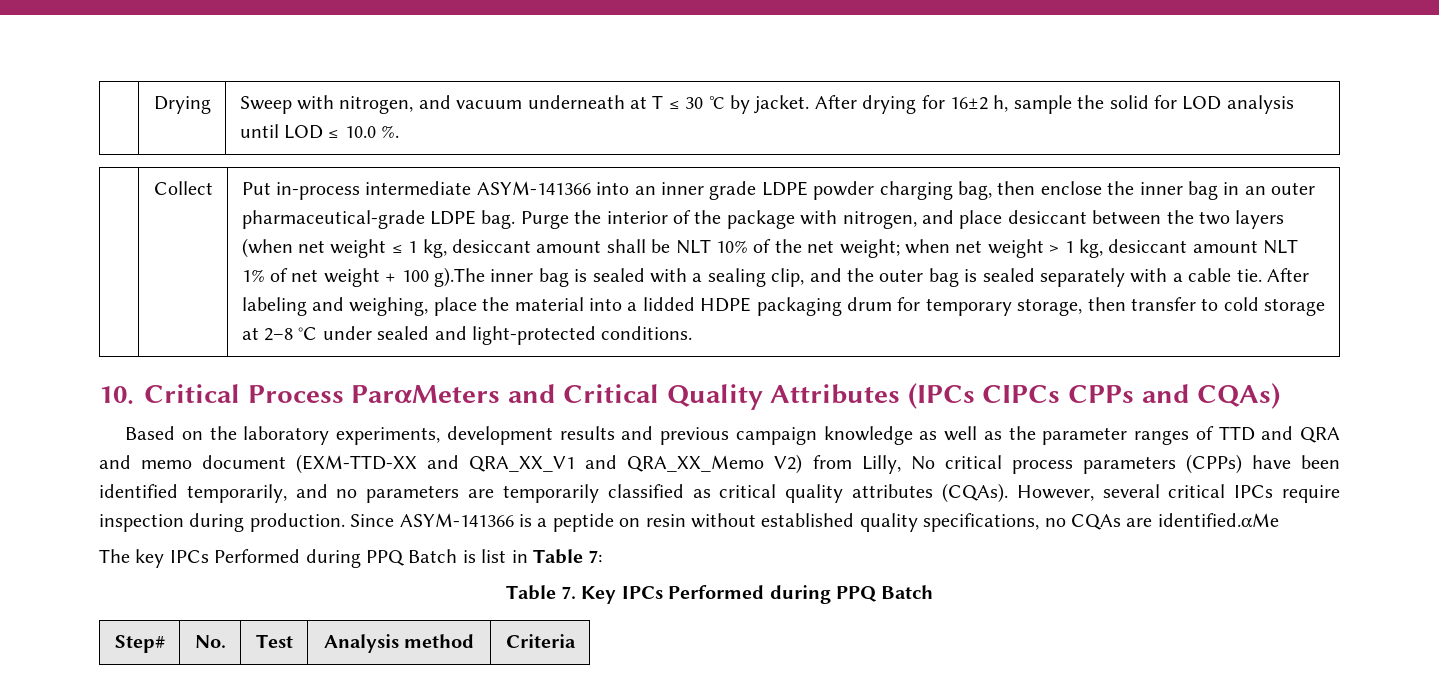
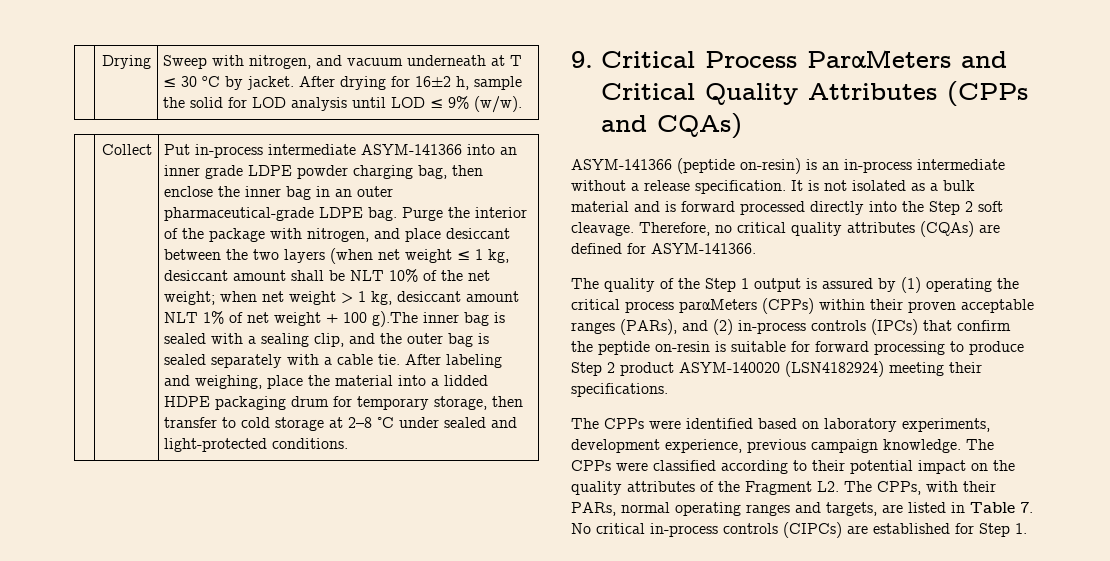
- | Drying | Sweep with nitrogen, and vacuum underneath at T ≤ 30 ℃ by jacket. After drying for 16±2 h, sample the solid for LOD analysis until LOD ≤ 10.0 %.
+ | Drying | Sweep with nitrogen, and vacuum underneath at T ≤ 30 oC by jacket. After drying for 16±2 h, sample the solid for LOD analysis until LOD ≤ 9% (w/w).
- 10. Critical Process ParαMeters and Critical Quality Attributes (IPCs CIPCs CPPs and CQAs)
+ 9. Critical Process ParαMeters and Critical Quality Attributes (CPPs and CQAs)
- Based on the laboratory experiments, development results and previous campaign knowledge as well as the parameter ranges of TTD and QRA and memo document (EXM-TTD-XX and QRA_XX_V1 and QRA_XX_Memo V2) from Lilly, No critical process parameters (CPPs) have been identified temporarily, and no parameters are temporarily classified as critical quality attributes (CQAs). However, several critical IPCs require inspection during production. Since ASYM-141366 is a peptide on resin without established quality specifications, no CQAs are identified.αMe
- The key IPCs Performed during PPQ Batch is list in Table 7:
- Table 7. Key IPCs Performed during PPQ Batch
- Step# | No. | Test | Analysis method | Criteria
+ ASYM-141366 (peptide on-resin) is an in-process intermediate without a release specification. It is not isolated as a bulk material and is forward processed directly into the Step 2 soft cleavage. Therefore, no critical quality attributes (CQAs) are defined for ASYM-141366.
+ The quality of the Step 1 output is assured by (1) operating the critical process parαMeters (CPPs) within their proven acceptable ranges (PARs), and (2) in-process controls (IPCs) that confirm the peptide on-resin is suitable for forward processing to produce Step 2 product ASYM-140020 (LSN4182924) meeting their specifications.
+ The CPPs were identified based on laboratory experiments, development experience, previous campaign knowledge. The CPPs were classified according to their potential impact on the quality attributes of the Fragment L2. The CPPs, with their PARs, normal operating ranges and targets, are listed in Table 7. No critical in-process controls (CIPCs) are established for Step 1.

